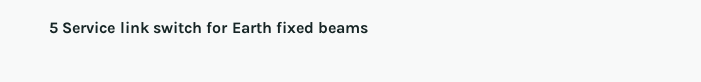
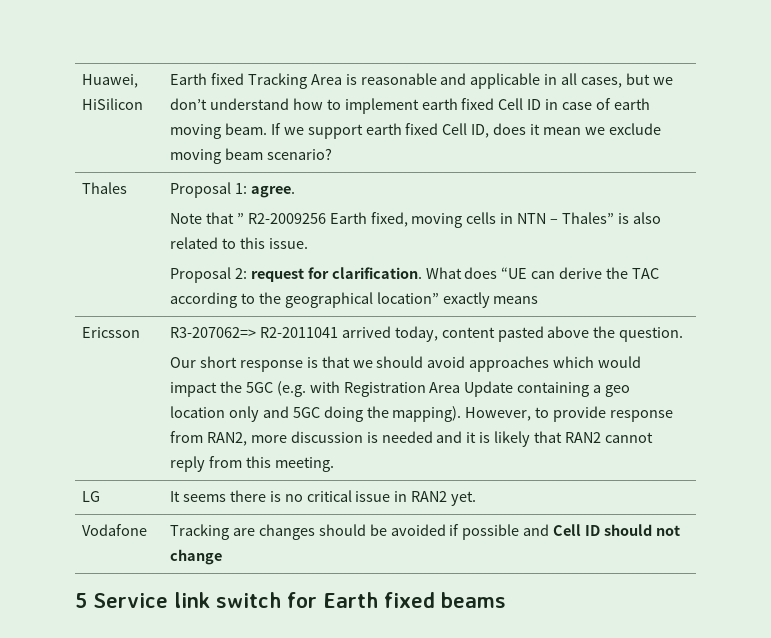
+ Huawei, HiSilicon | Earth fixed Tracking Area is reasonable and applicable in all cases, but we don’t understand how to implement earth fixed Cell ID in case of earth moving beam. If we support earth fixed Cell ID, does it mean we exclude moving beam scenario?
+ Thales | Proposal 1: agree.
+ Note that ” R2-2009256 Earth fixed, moving cells in NTN – Thales” is also related to this issue.
+ Proposal 2: request for clarification. What does “UE can derive the TAC according to the geographical location” exactly means
+ Ericsson | R3-207062=> R2-2011041 arrived today, content pasted above the question.
+ Our short response is that we should avoid approaches which would impact the 5GC (e.g. with Registration Area Update containing a geo location only and 5GC doing the mapping). However, to provide response from RAN2, more discussion is needed and it is likely that RAN2 cannot reply from this meeting.
+ LG | It seems there is no critical issue in RAN2 yet.
+ Vodafone | Tracking are changes should be avoided if possible and Cell ID should not change

